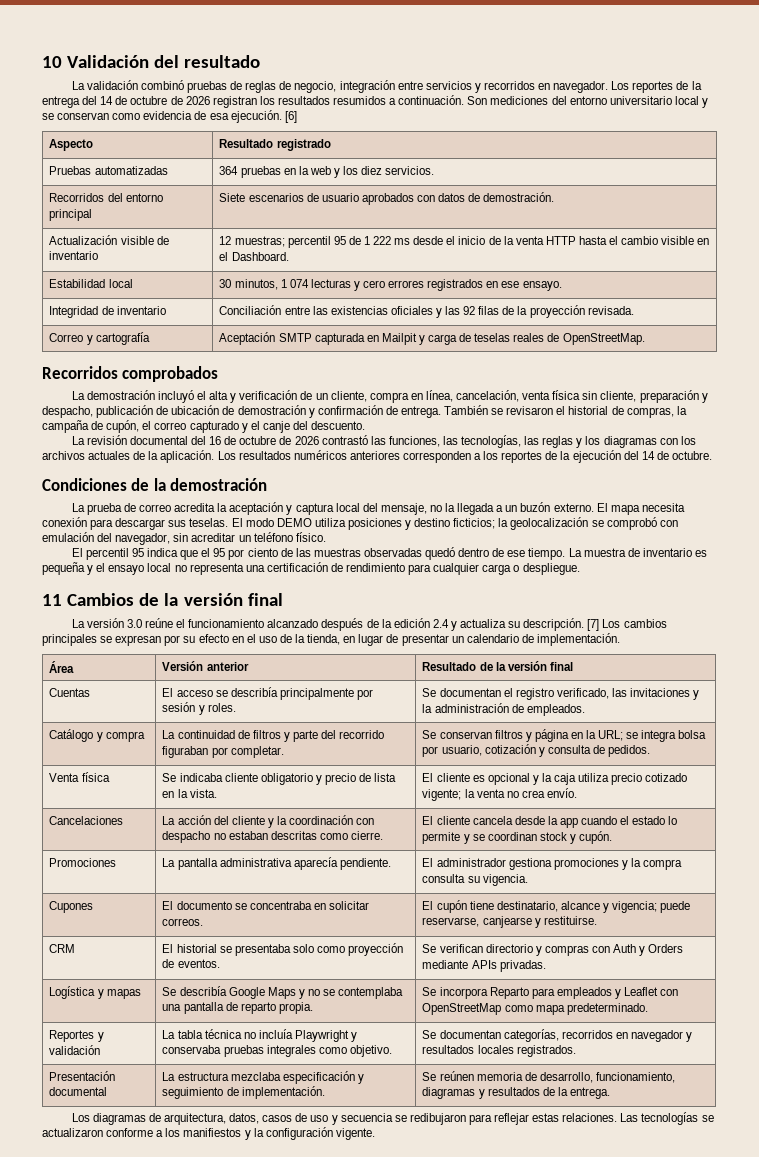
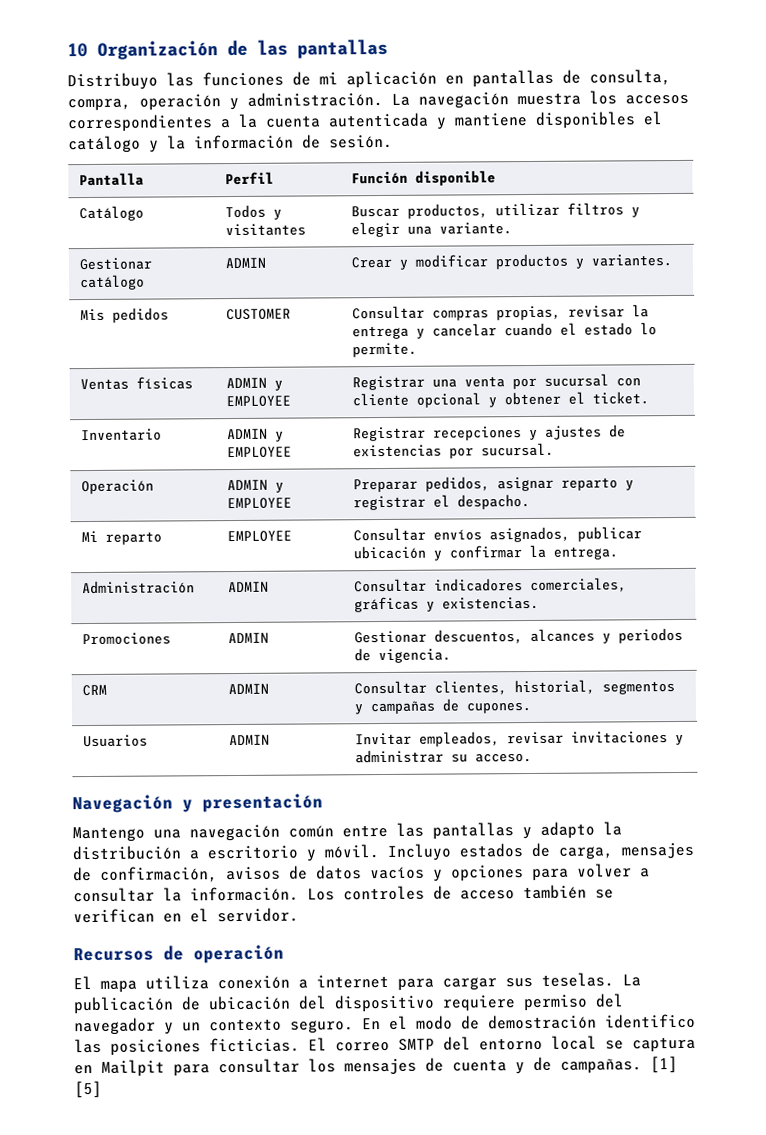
- 10 Validación del resultado
- La validación combinó pruebas de reglas de negocio, integración entre servicios y recorridos en navegador. Los reportes de la entrega del 14 de octubre de 2026 registran los resultados resumidos a continuación. Son mediciones del entorno universitario local y se conservan como evidencia de esa ejecución. [6]
- Aspecto | Resultado registrado
- Pruebas automatizadas | 364 pruebas en la web y los diez servicios.
- Recorridos del entorno principal | Siete escenarios de usuario aprobados con datos de demostración.
- Actualización visible de inventario | 12 muestras; percentil 95 de 1 222 ms desde el inicio de la venta HTTP hasta el cambio visible en el Dashboard.
- Estabilidad local | 30 minutos, 1 074 lecturas y cero errores registrados en ese ensayo.
- Integridad de inventario | Conciliación entre las existencias oficiales y las 92 filas de la proyección revisada.
- Correo y cartografía | Aceptación SMTP capturada en Mailpit y carga de teselas reales de OpenStreetMap.
- Recorridos comprobados
- La demostración incluyó el alta y verificación de un cliente, compra en línea, cancelación, venta física sin cliente, preparación y despacho, publicación de ubicación de demostración y confirmación de entrega. También se revisaron el historial de compras, la campaña de cupón, el correo capturado y el canje del descuento.
- La revisión documental del 16 de octubre de 2026 contrastó las funciones, las tecnologías, las reglas y los diagramas con los archivos actuales de la aplicación. Los resultados numéricos anteriores corresponden a los reportes de la ejecución del 14 de octubre.
- Condiciones de la demostración
- La prueba de correo acredita la aceptación y captura local del mensaje, no la llegada a un buzón externo. El mapa necesita conexión para descargar sus teselas. El modo DEMO utiliza posiciones y destino ficticios; la geolocalización se comprobó con emulación del navegador, sin acreditar un teléfono físico.
- El percentil 95 indica que el 95 por ciento de las muestras observadas quedó dentro de ese tiempo. La muestra de inventario es pequeña y el ensayo local no representa una certificación de rendimiento para cualquier carga o despliegue.
- 11 Cambios de la versión final
- La versión 3.0 reúne el funcionamiento alcanzado después de la edición 2.4 y actualiza su descripción. [7] Los cambios principales se expresan por su efecto en el uso de la tienda, en lugar de presentar un calendario de implementación.
- Área | Versión anterior | Resultado de la versión final
- Cuentas | El acceso se describía principalmente por sesión y roles. | Se documentan el registro verificado, las invitaciones y la administración de empleados.
- Catálogo y compra | La continuidad de filtros y parte del recorrido figuraban por completar. | Se conservan filtros y página en la URL; se integra bolsa por usuario, cotización y consulta de pedidos.
- Venta física | Se indicaba cliente obligatorio y precio de lista en la vista. | El cliente es opcional y la caja utiliza precio cotizado vigente; la venta no crea envío.
- Cancelaciones | La acción del cliente y la coordinación con despacho no estaban descritas como cierre. | El cliente cancela desde la app cuando el estado lo permite y se coordinan stock y cupón.
- Promociones | La pantalla administrativa aparecía pendiente. | El administrador gestiona promociones y la compra consulta su vigencia.
- Cupones | El documento se concentraba en solicitar correos. | El cupón tiene destinatario, alcance y vigencia; puede reservarse, canjearse y restituirse.
- CRM | El historial se presentaba solo como proyección de eventos. | Se verifican directorio y compras con Auth y Orders mediante APIs privadas.
- Logística y mapas | Se describía Google Maps y no se contemplaba una pantalla de reparto propia. | Se incorpora Reparto para empleados y Leaflet con OpenStreetMap como mapa predeterminado.
- Reportes y validación | La tabla técnica no incluía Playwright y conservaba pruebas integrales como objetivo. | Se documentan categorías, recorridos en navegador y resultados locales registrados.
- Presentación documental | La estructura mezclaba especificación y seguimiento de implementación. | Se reúnen memoria de desarrollo, funcionamiento, diagramas y resultados de la entrega.
- Los diagramas de arquitectura, datos, casos de uso y secuencia se redibujaron para reflejar estas relaciones. Las tecnologías se actualizaron conforme a los manifiestos y la configuración vigente.
+ 10 Organización de las pantallas
+ Distribuyo las funciones de mi aplicación en pantallas de consulta, compra, operación y administración. La navegación muestra los accesos correspondientes a la cuenta autenticada y mantiene disponibles el catálogo y la información de sesión.
+ Pantalla | Perfil | Función disponible
+ Catálogo | Todos y visitantes | Buscar productos, utilizar filtros y elegir una variante.
+ Gestionar catálogo | ADMIN | Crear y modificar productos y variantes.
+ Mis pedidos | CUSTOMER | Consultar compras propias, revisar la entrega y cancelar cuando el estado lo permite.
+ Ventas físicas | ADMIN y EMPLOYEE | Registrar una venta por sucursal con cliente opcional y obtener el ticket.
+ Inventario | ADMIN y EMPLOYEE | Registrar recepciones y ajustes de existencias por sucursal.
+ Operación | ADMIN y EMPLOYEE | Preparar pedidos, asignar reparto y registrar el despacho.
+ Mi reparto | EMPLOYEE | Consultar envíos asignados, publicar ubicación y confirmar la entrega.
+ Administración | ADMIN | Consultar indicadores comerciales, gráficas y existencias.
+ Promociones | ADMIN | Gestionar descuentos, alcances y periodos de vigencia.
+ CRM | ADMIN | Consultar clientes, historial, segmentos y campañas de cupones.
+ Usuarios | ADMIN | Invitar empleados, revisar invitaciones y administrar su acceso.
+ Navegación y presentación
+ Mantengo una navegación común entre las pantallas y adapto la distribución a escritorio y móvil. Incluyo estados de carga, mensajes de confirmación, avisos de datos vacíos y opciones para volver a consultar la información. Los controles de acceso también se verifican en el servidor.
+ Recursos de operación
+ El mapa utiliza conexión a internet para cargar sus teselas. La publicación de ubicación del dispositivo requiere permiso del navegador y un contexto seguro. En el modo de demostración identifico las posiciones ficticias. El correo SMTP del entorno local se captura en Mailpit para consultar los mensajes de cuenta y de campañas. [1] [5]

